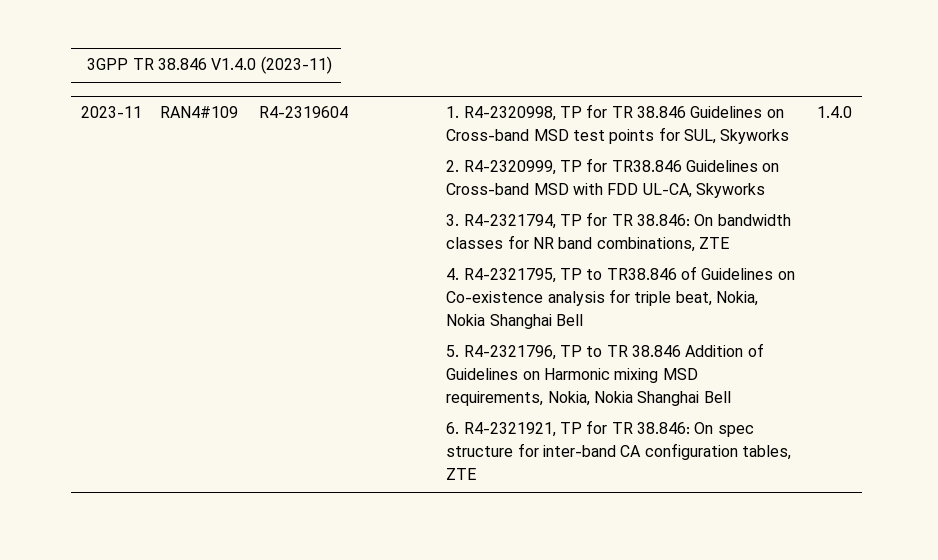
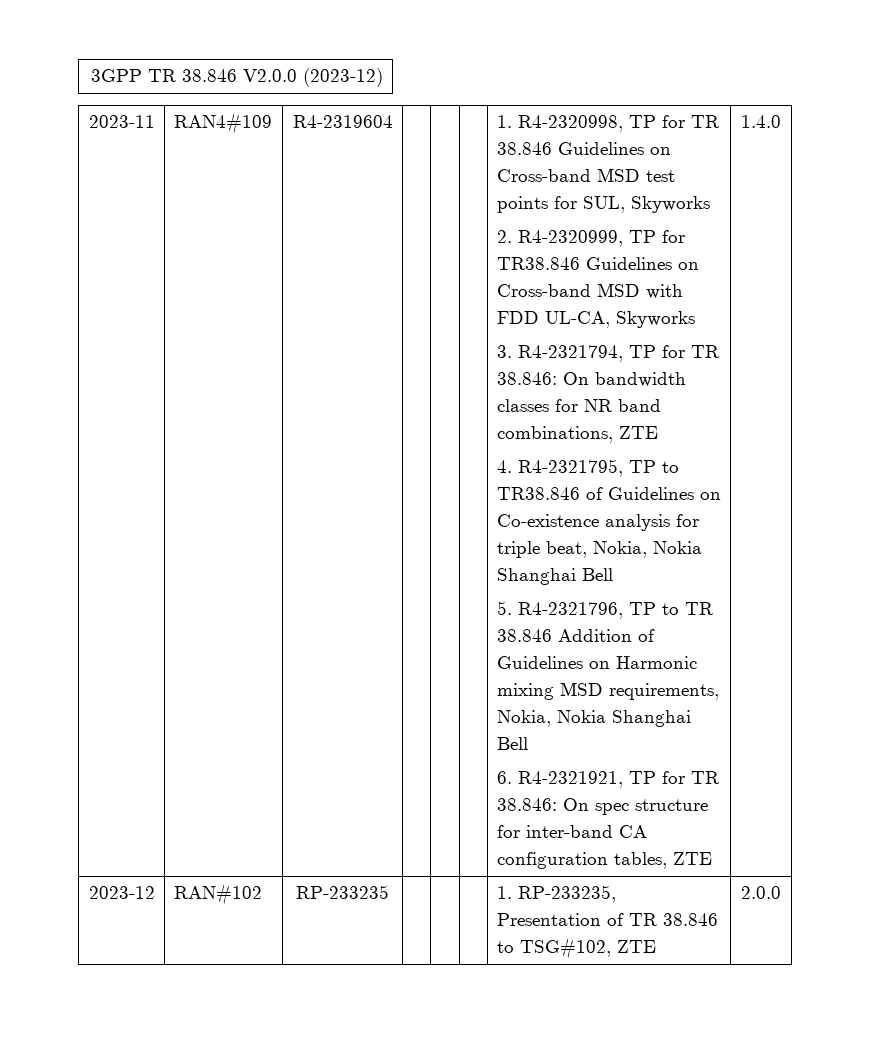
- 3GPP TR 38.846 V1.4.0 (2023-11)
+ 3GPP TR 38.846 V2.0.0 (2023-12)
+ 2023-12 | RAN#102 | RP-233235 | | | | 1. RP-233235, Presentation of TR 38.846 to TSG#102, ZTE | 2.0.0

